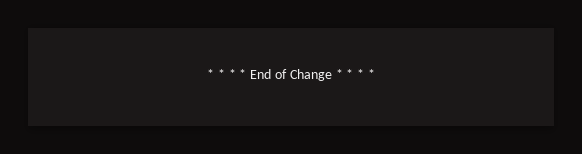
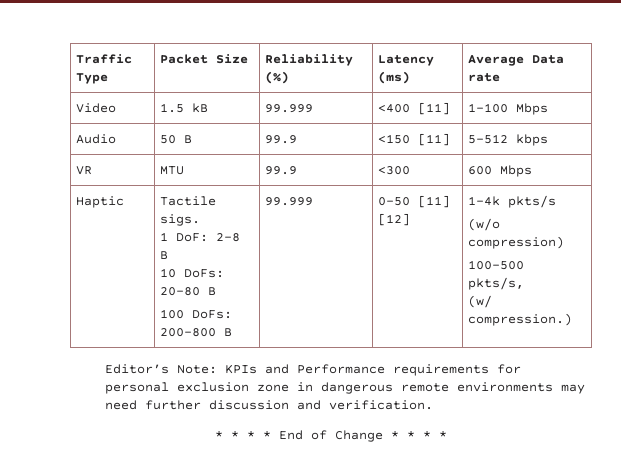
+ Traffic Type | Packet Size | Reliability (%) | Latency (ms) | Average Data rate
+ Video | 1.5 kB | 99.999 | <400 [11] | 1-100 Mbps
+ Audio | 50 B | 99.9 | <150 [11] | 5-512 kbps
+ VR | MTU | 99.9 | <300 | 600 Mbps
+ Haptic | Tactile sigs.
+ 1 DoF: 2-8 B
+ 10 DoFs: 20-80 B
+ 100 DoFs: 200-800 B | 99.999 | 0-50 [11] [12] | 1-4k pkts/s
+ (w/o compression)
+ 100-500 pkts/s,
+ (w/ compression.)
+ Editor’s Note: KPIs and Performance requirements for personal exclusion zone in dangerous remote environments may need further discussion and verification.

